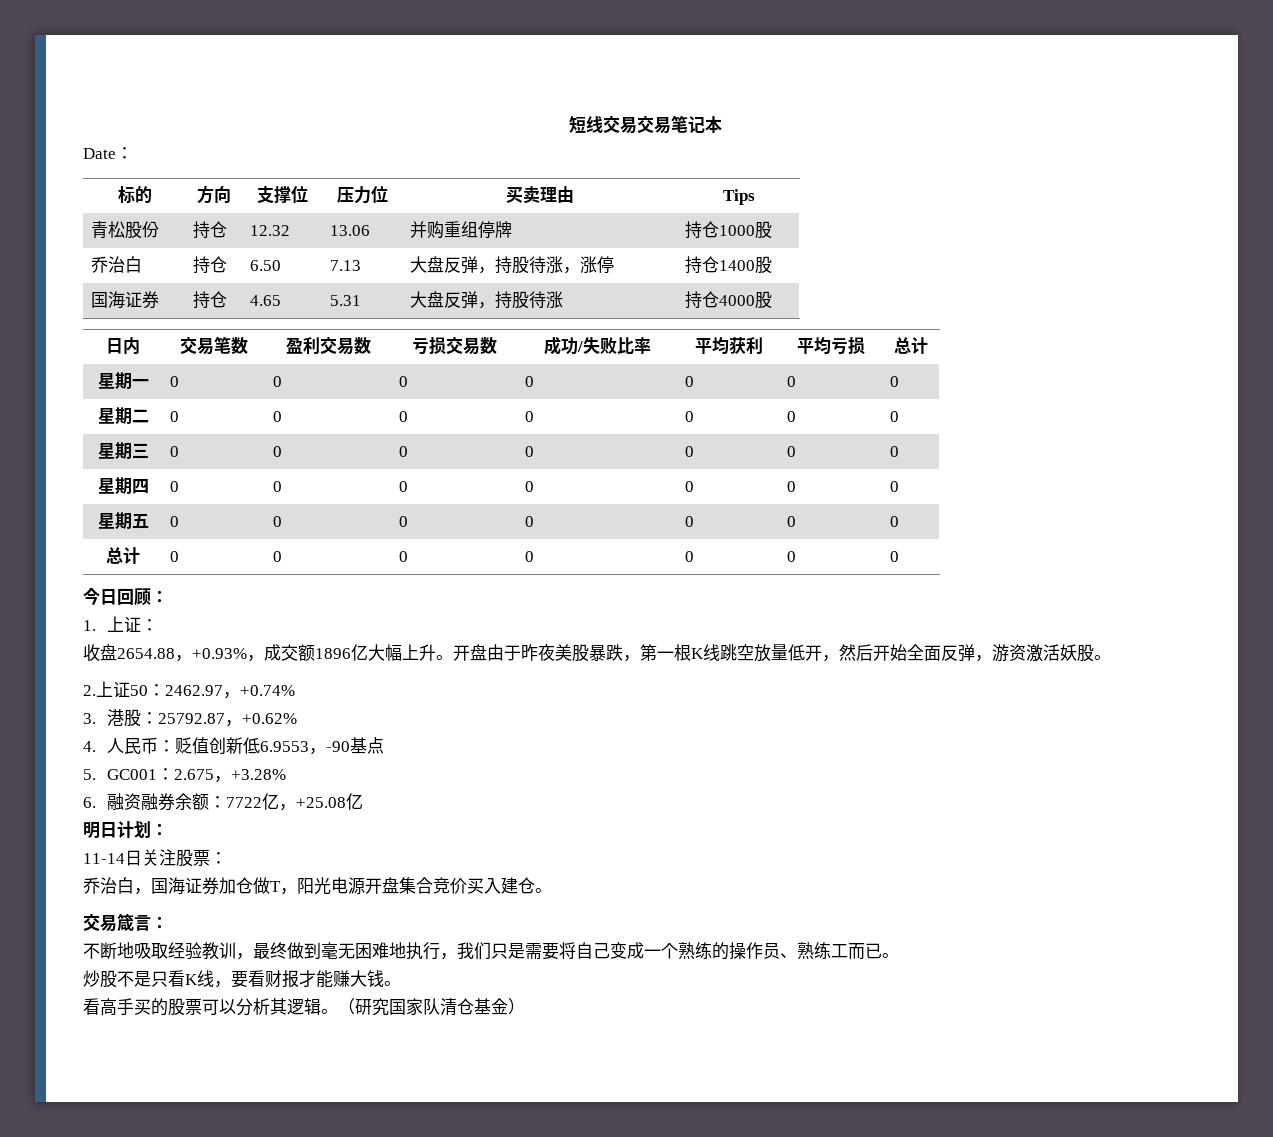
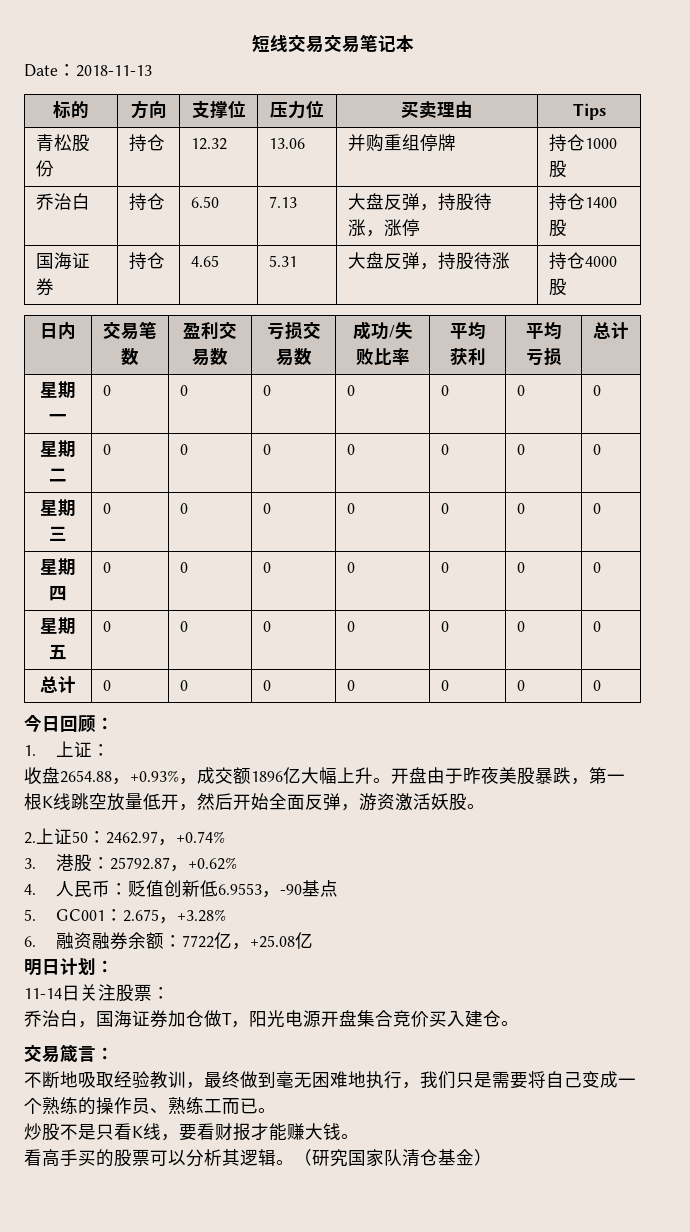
- Date：
+ Date：2018-11-13

